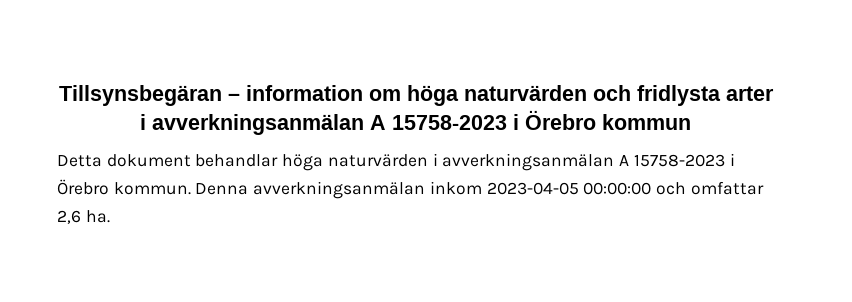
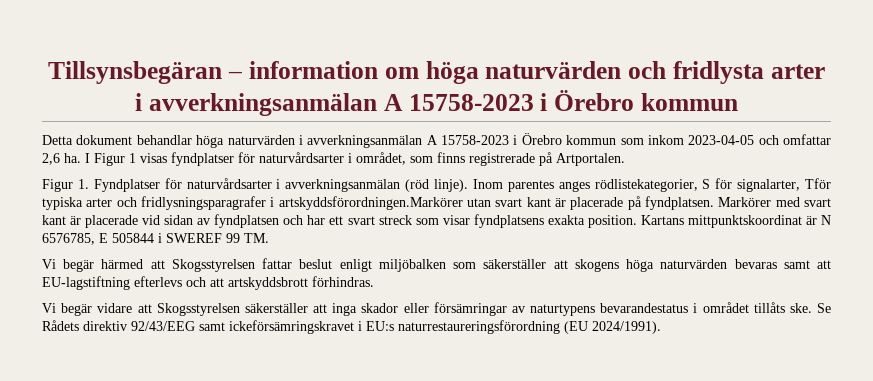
- Detta dokument behandlar höga naturvärden i avverkningsanmälan A 15758-2023 i Örebro kommun. Denna avverkningsanmälan inkom 2023-04-05 00:00:00 och omfattar 2,6 ha.
+ Detta dokument behandlar höga naturvärden i avverkningsanmälan A 15758-2023 i Örebro kommun som inkom 2023-04-05 och omfattar 2,6 ha.
+ I Figur 1 visas fyndplatser för naturvårdsarter i området, som finns registrerade på Artportalen.
+ Figur 1. Fyndplatser för naturvårdsarter i avverkningsanmälan (röd linje). Inom parentes anges rödlistekategorier, S för signalarter, Tför typiska arter och fridlysningsparagrafer i artskyddsförordningen.Markörer utan svart kant är placerade på fyndplatsen. Markörer med svart kant är placerade vid sidan av fyndplatsen och har ett svart streck som visar fyndplatsens exakta position. Kartans mittpunktskoordinat är N 6576785, E 505844 i SWEREF 99 TM.
+ Vi begär härmed att Skogsstyrelsen fattar beslut enligt miljöbalken som säkerställer att skogens höga naturvärden bevaras samt att EU-lagstiftning efterlevs och att artskyddsbrott förhindras.
+ Vi begär vidare att Skogsstyrelsen säkerställer att inga skador eller försämringar av naturtypens bevarandestatus i området tillåts ske. Se Rådets direktiv 92/43/EEG samt ickeförsämringskravet i EU:s naturrestaureringsförordning (EU 2024/1991).

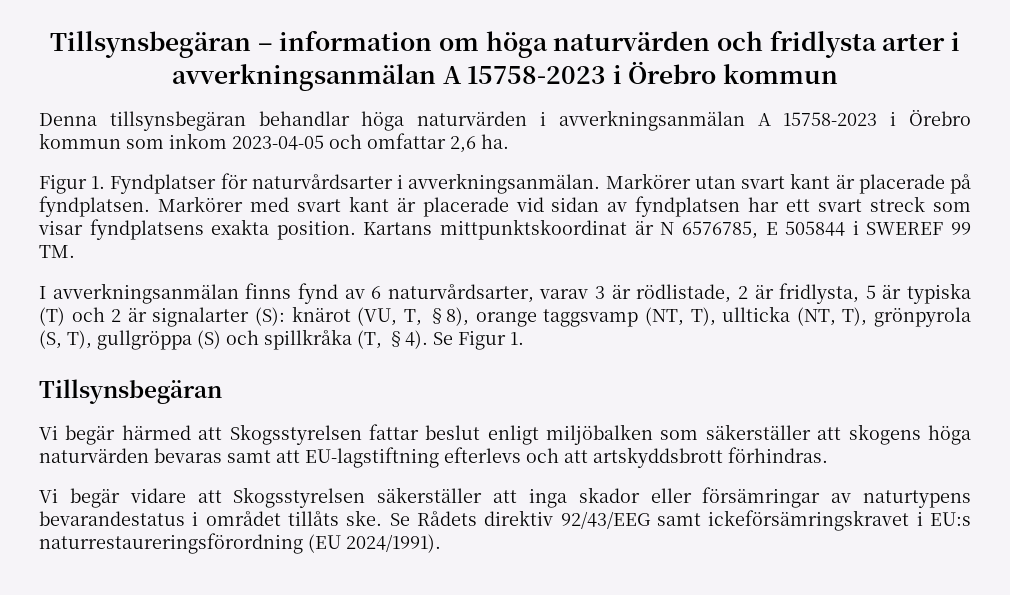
- Detta dokument behandlar höga naturvärden i avverkningsanmälan A 15758-2023 i Örebro kommun som inkom 2023-04-05 och omfattar 2,6 ha. I Figur 1 visas fyndplatser för naturvårdsarter i området, som finns registrerade på Artportalen.
+ Denna tillsynsbegäran behandlar höga naturvärden i avverkningsanmälan A 15758-2023 i Örebro kommun som inkom 2023-04-05 och omfattar 2,6 ha.
- Figur 1. Fyndplatser för naturvårdsarter i avverkningsanmälan (röd linje). Inom parentes anges rödlistekategorier, S för signalarter, Tför typiska arter och fridlysningsparagrafer i artskyddsförordningen.Markörer utan svart kant är placerade på fyndplatsen.
+ Figur 1. Fyndplatser för naturvårdsarter i avverkningsanmälan. Markörer utan svart kant är placerade på fyndplatsen.
- Markörer med svart kant är placerade vid sidan av fyndplatsen och har ett svart streck som visar fyndplatsens exakta position.
+ Markörer med svart kant är placerade vid sidan av fyndplatsen har ett svart streck som visar fyndplatsens exakta position.
+ I avverkningsanmälan finns fynd av 6 naturvårdsarter, varav 3 är rödlistade, 2 är fridlysta, 5 är typiska (T) och 2 är signalarter (S): knärot (VU, T, §8), orange taggsvamp (NT, T), ullticka (NT, T), grönpyrola (S, T), gullgröppa (S) och spillkråka (T, §4). Se Figur 1.
+ Tillsynsbegäran

